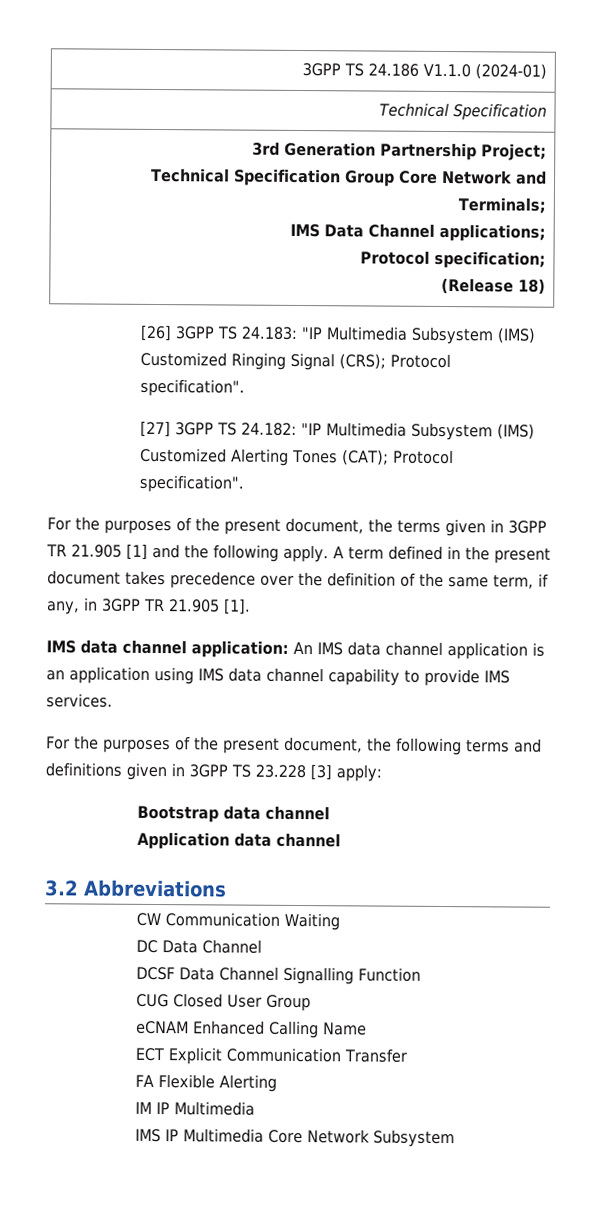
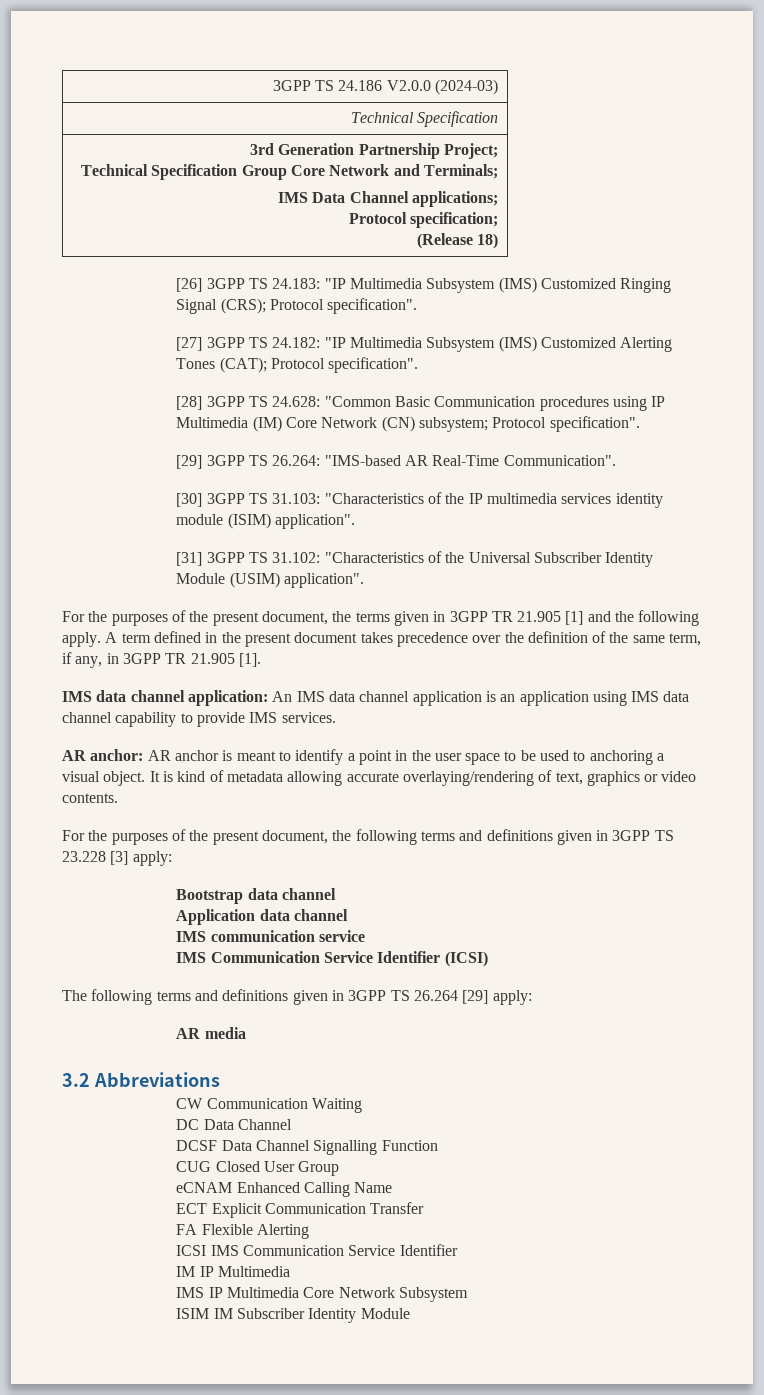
- 3GPP TS 24.186 V1.1.0 (2024-01)
+ 3GPP TS 24.186 V2.0.0 (2024-03)
+ [28] 3GPP TS 24.628: "Common Basic Communication procedures using IP Multimedia (IM) Core Network (CN) subsystem; Protocol specification".
+ [29] 3GPP TS 26.264: "IMS-based AR Real-Time Communication".
+ [30] 3GPP TS 31.103: "Characteristics of the IP multimedia services identity module (ISIM) application".
+ [31] 3GPP TS 31.102: "Characteristics of the Universal Subscriber Identity Module (USIM) application".
+ AR anchor: AR anchor is meant to identify a point in the user space to be used to anchoring a visual object. It is kind of metadata allowing accurate overlaying/rendering of text, graphics or video contents.
+ IMS communication service
+ IMS Communication Service Identifier (ICSI)
+ The following terms and definitions given in 3GPP TS 26.264 [29] apply:
+ AR media
+ ICSI IMS Communication Service Identifier
+ ISIM IM Subscriber Identity Module

